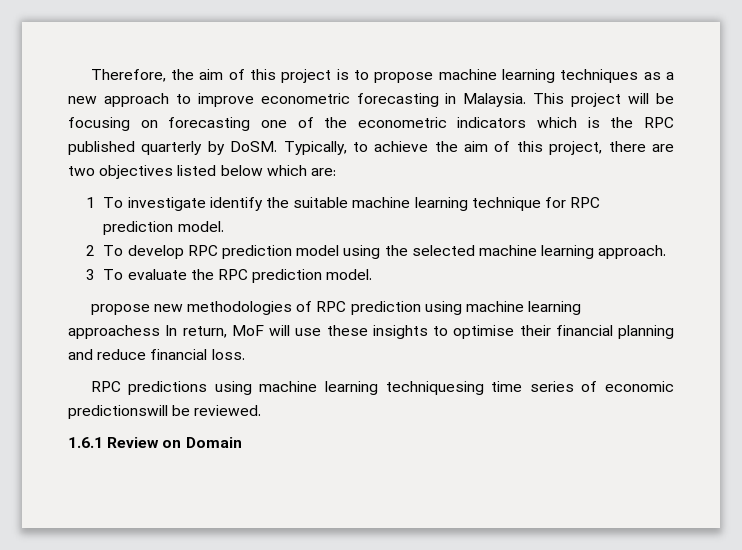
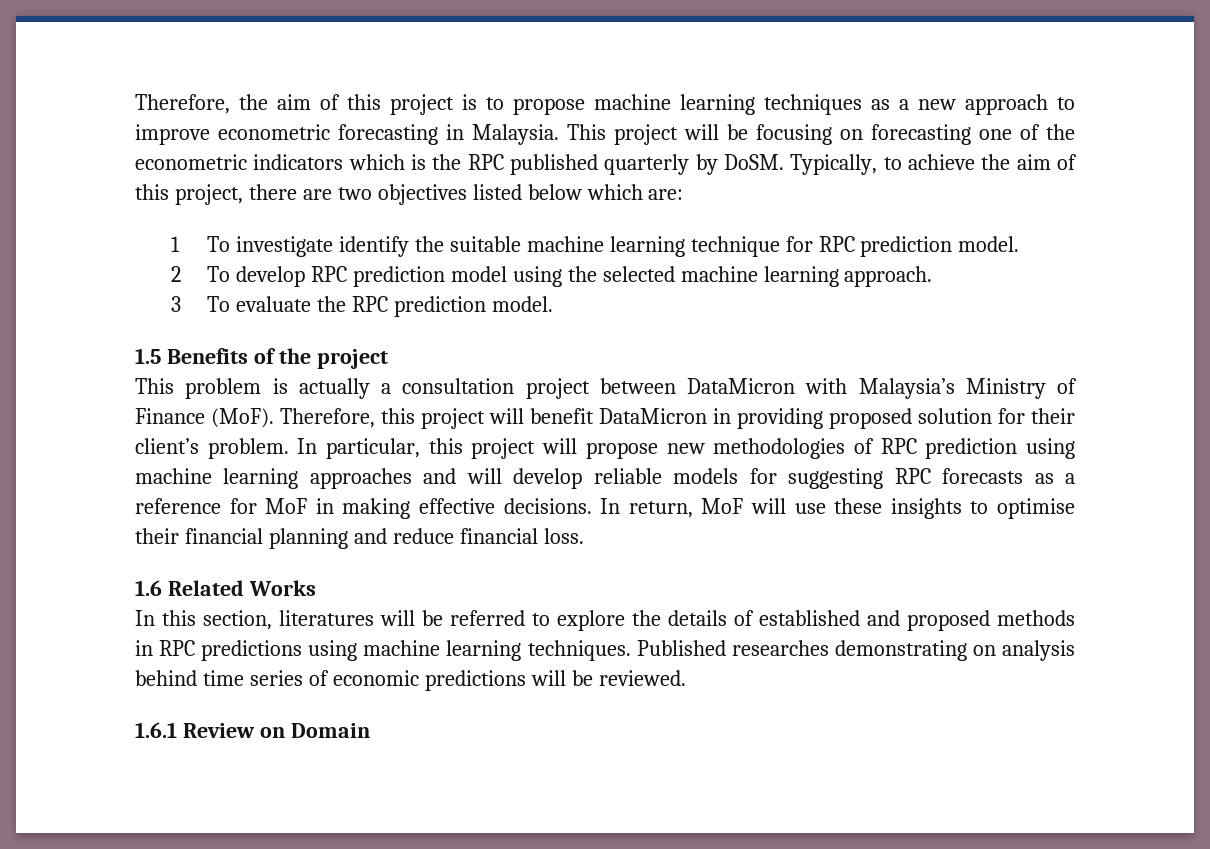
- propose new methodologies of RPC prediction using machine learning approachess In return, MoF will use these insights to optimise their financial planning and reduce financial loss.
+ 1.5 Benefits of the project
+ This problem is actually a consultation project between DataMicron with Malaysia’s Ministry of Finance (MoF). Therefore, this project will benefit DataMicron in providing proposed solution for their client’s problem. In particular, this project will propose new methodologies of RPC prediction using machine learning approaches and will develop reliable models for suggesting RPC forecasts as a reference for MoF in making effective decisions. In return, MoF will use these insights to optimise their financial planning and reduce financial loss.
- RPC predictions using machine learning techniquesing time series of economic predictionswill be reviewed.
+ 1.6 Related Works
+ In this section, literatures will be referred to explore the details of established and proposed methods in RPC predictions using machine learning techniques. Published researches demonstrating on analysis behind time series of economic predictions will be reviewed.

